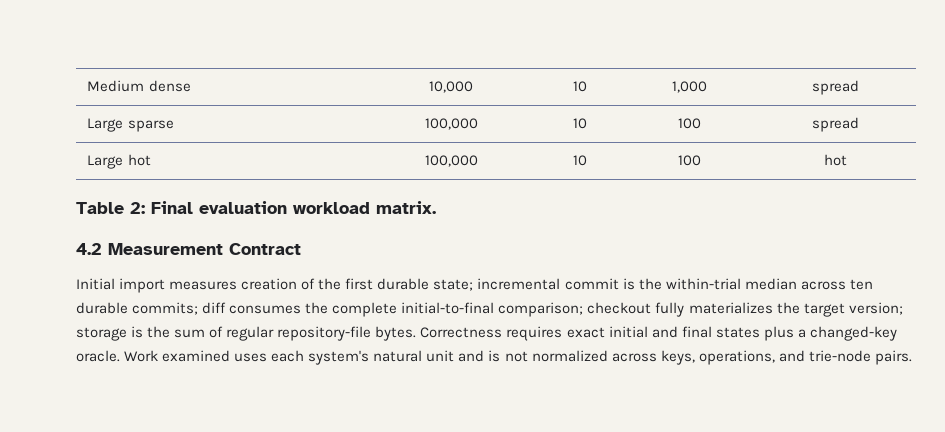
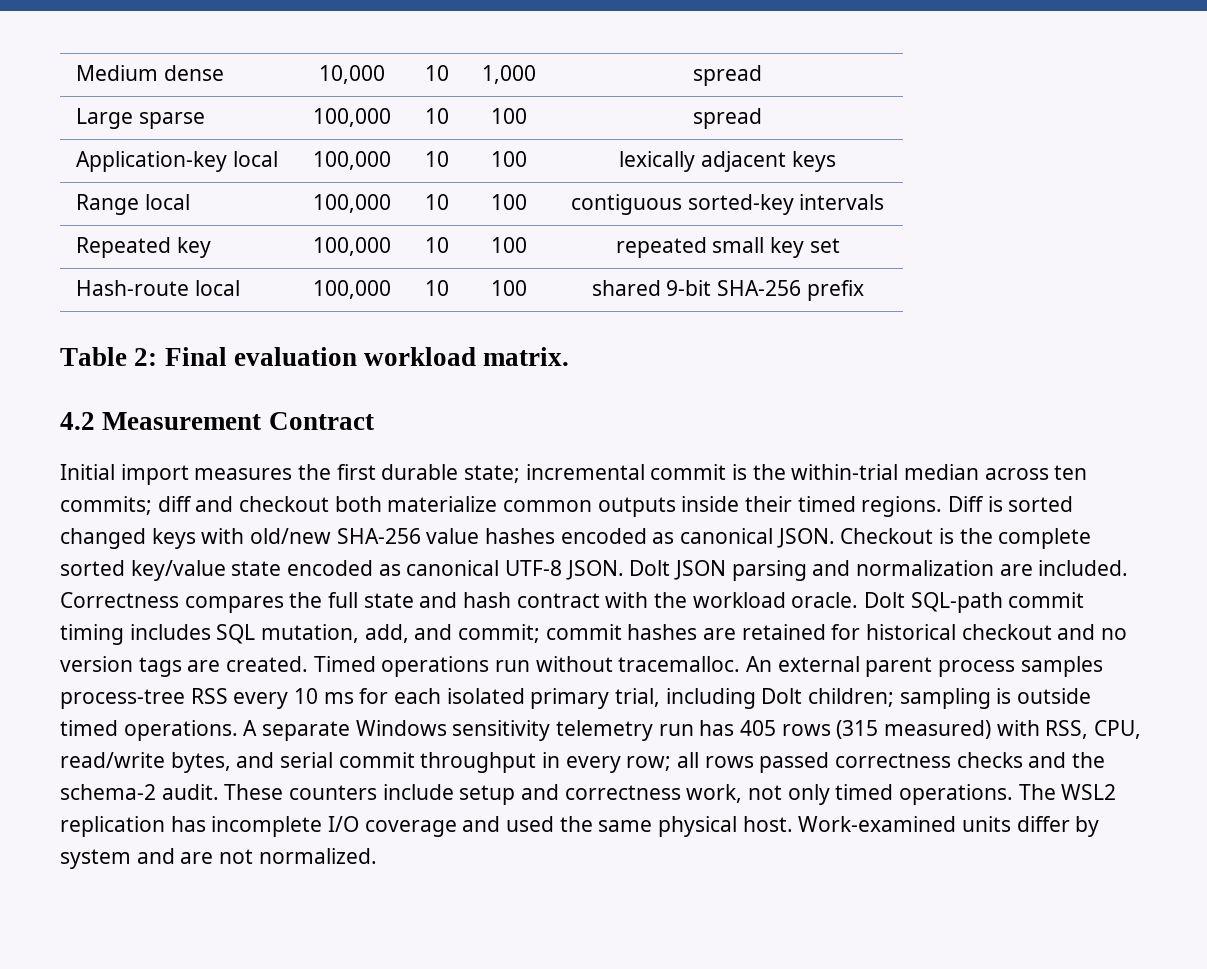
- Large hot | 100,000 | 10 | 100 | hot
+ Application-key local | 100,000 | 10 | 100 | lexically adjacent keys
+ Range local | 100,000 | 10 | 100 | contiguous sorted-key intervals
+ Repeated key | 100,000 | 10 | 100 | repeated small key set
+ Hash-route local | 100,000 | 10 | 100 | shared 9-bit SHA-256 prefix
- Initial import measures creation of the first durable state; incremental commit is the within-trial median across ten durable commits; diff consumes the complete initial-to-final comparison; checkout fully materializes the target version; storage is the sum of regular repository-file bytes. Correctness requires exact initial and final states plus a changed-key oracle. Work examined uses each system's natural unit and is not normalized across keys, operations, and trie-node pairs.
+ Initial import measures the first durable state; incremental commit is the within-trial median across ten commits; diff and checkout both materialize common outputs inside their timed regions. Diff is sorted changed keys with old/new SHA-256 value hashes encoded as canonical JSON. Checkout is the complete sorted key/value state encoded as canonical UTF-8 JSON. Dolt JSON parsing and normalization are included. Correctness compares the full state and hash contract with the workload oracle. Dolt SQL-path commit timing includes SQL mutation, add, and commit; commit hashes are retained for historical checkout and no version tags are created. Timed operations run without tracemalloc. An external parent process samples process-tree RSS every 10 ms for each isolated primary trial, including Dolt children; sampling is outside timed operations. A separate Windows sensitivity telemetry run has 405 rows (315 measured) with RSS, CPU, read/write bytes, and serial commit throughput in every row; all rows passed correctness checks and the schema-2 audit. These counters include setup and correctness work, not only timed operations. The WSL2 replication has incomplete I/O coverage and used the same physical host. Work-examined units differ by system and are not normalized.

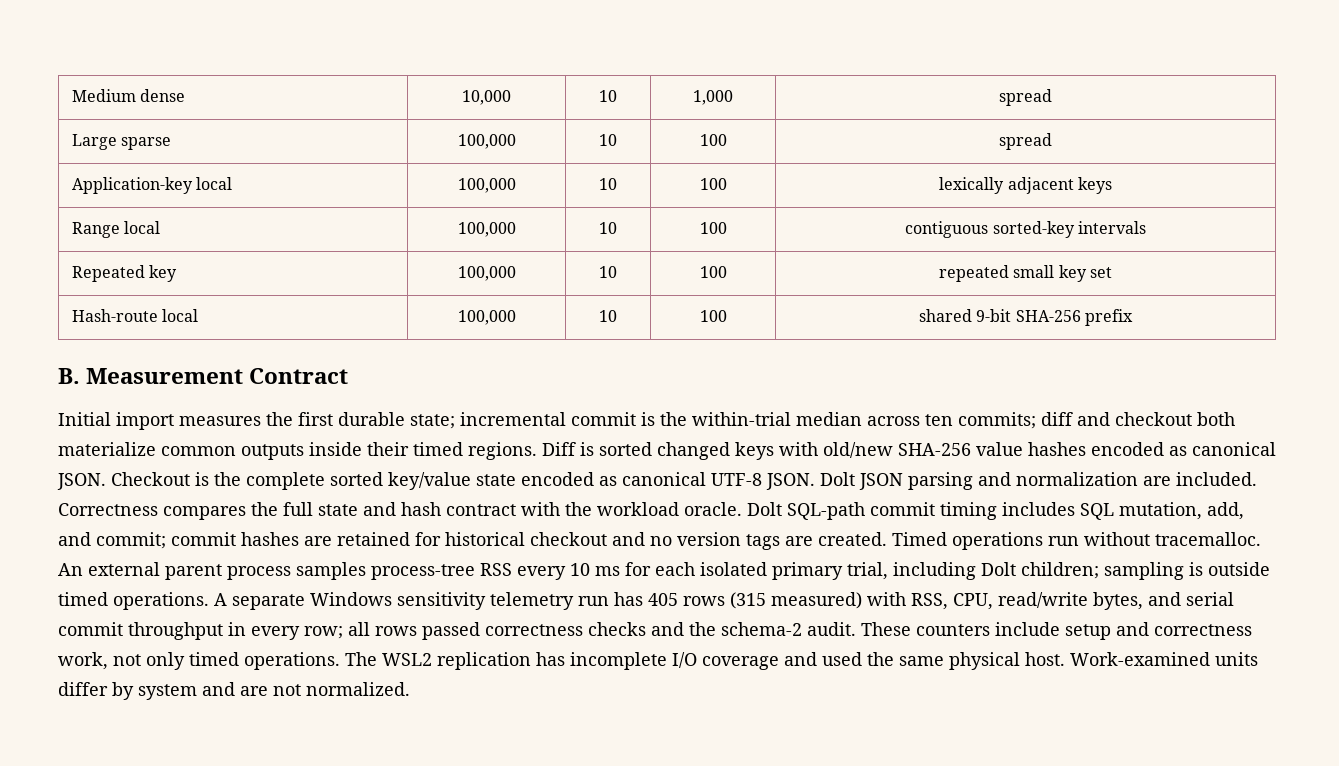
- Table 2: Final evaluation workload matrix.
- 4.2 Measurement Contract
+ B. Measurement Contract

